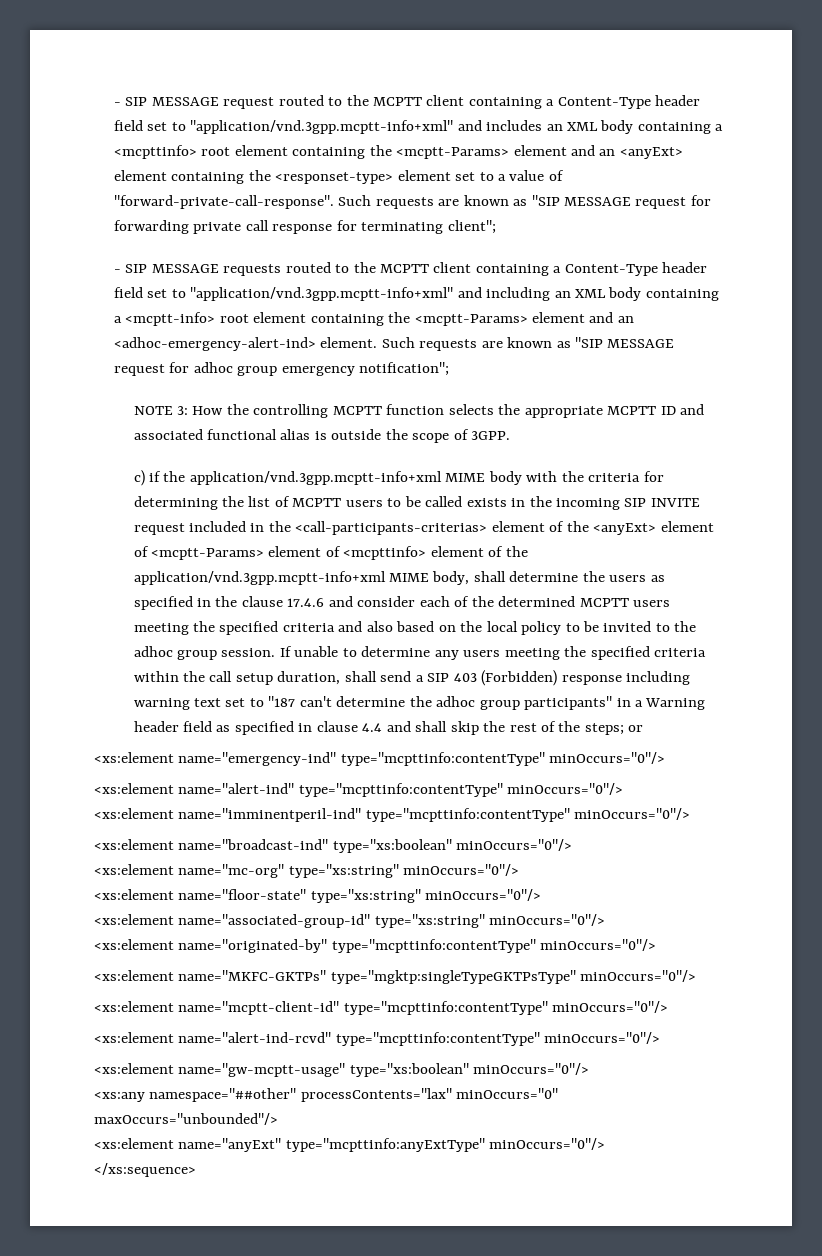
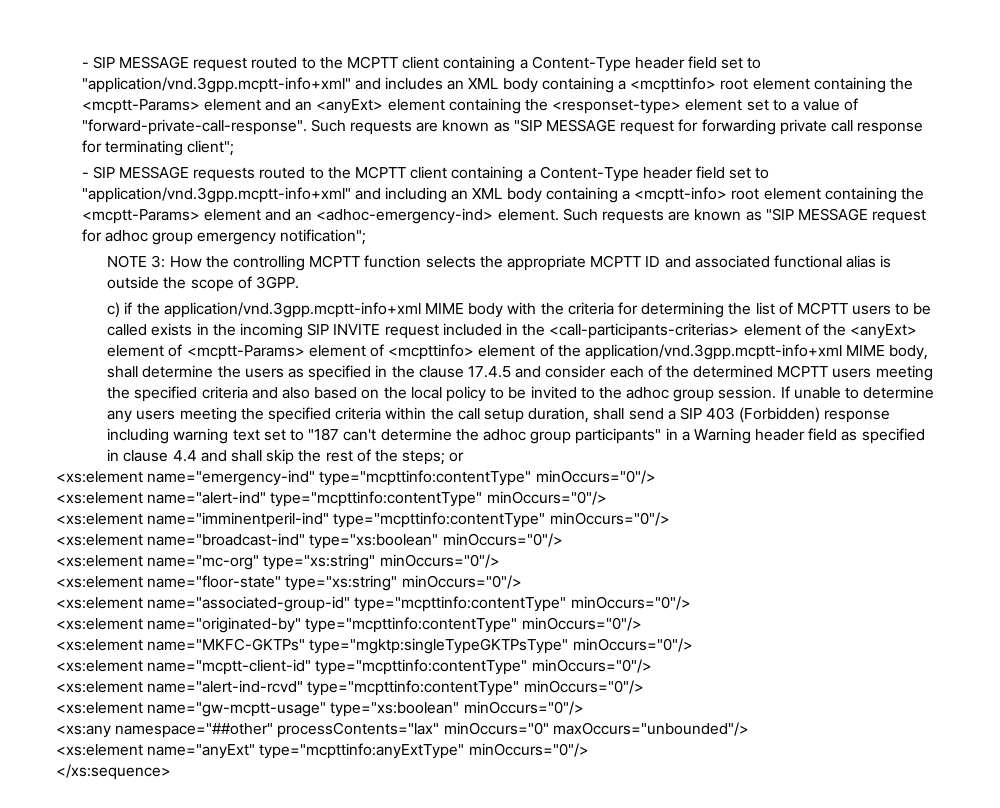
- - SIP MESSAGE requests routed to the MCPTT client containing a Content-Type header field set to "application/vnd.3gpp.mcptt-info+xml" and including an XML body containing a <mcptt-info> root element containing the <mcptt-Params> element and an <adhoc-emergency-alert-ind> element.
+ - SIP MESSAGE requests routed to the MCPTT client containing a Content-Type header field set to "application/vnd.3gpp.mcptt-info+xml" and including an XML body containing a <mcptt-info> root element containing the <mcptt-Params> element and an <adhoc-emergency-ind> element.
- c) if the application/vnd.3gpp.mcptt-info+xml MIME body with the criteria for determining the list of MCPTT users to be called exists in the incoming SIP INVITE request included in the <call-participants-criterias> element of the <anyExt> element of <mcptt-Params> element of <mcpttinfo> element of the application/vnd.3gpp.mcptt-info+xml MIME body, shall determine the users as specified in the clause 17.4.6 and consider each of the determined MCPTT users meeting the specified criteria and also based on the local policy to be invited to the adhoc group session.
+ c) if the application/vnd.3gpp.mcptt-info+xml MIME body with the criteria for determining the list of MCPTT users to be called exists in the incoming SIP INVITE request included in the <call-participants-criterias> element of the <anyExt> element of <mcptt-Params> element of <mcpttinfo> element of the application/vnd.3gpp.mcptt-info+xml MIME body, shall determine the users as specified in the clause 17.4.5 and consider each of the determined MCPTT users meeting the specified criteria and also based on the local policy to be invited to the adhoc group session.
- <xs:element name="associated-group-id" type="xs:string" minOccurs="0"/>
+ <xs:element name="associated-group-id" type="mcpttinfo:contentType" minOccurs="0"/>

